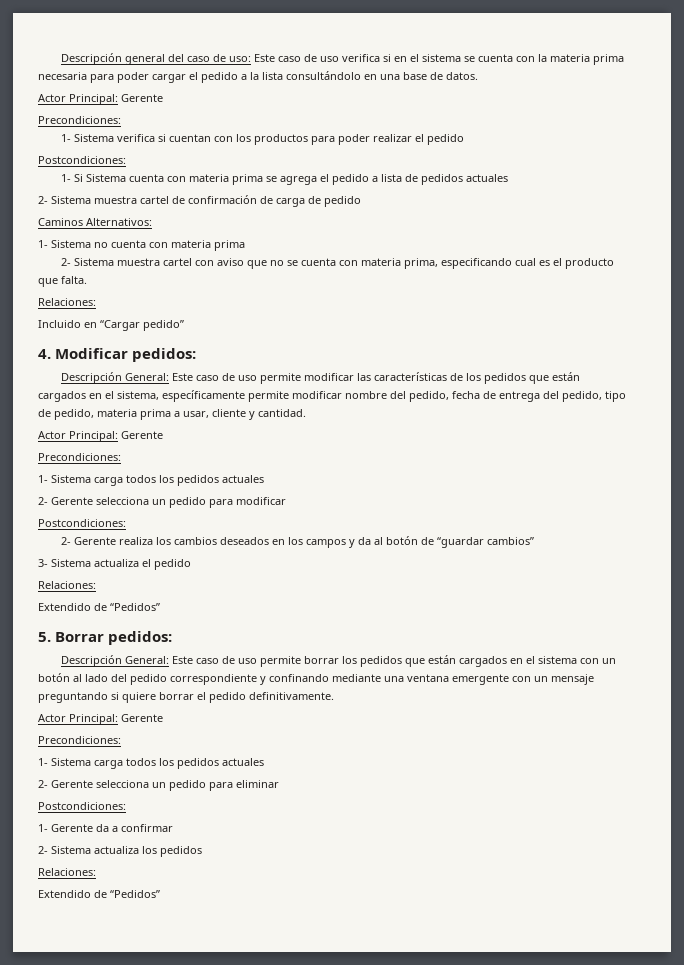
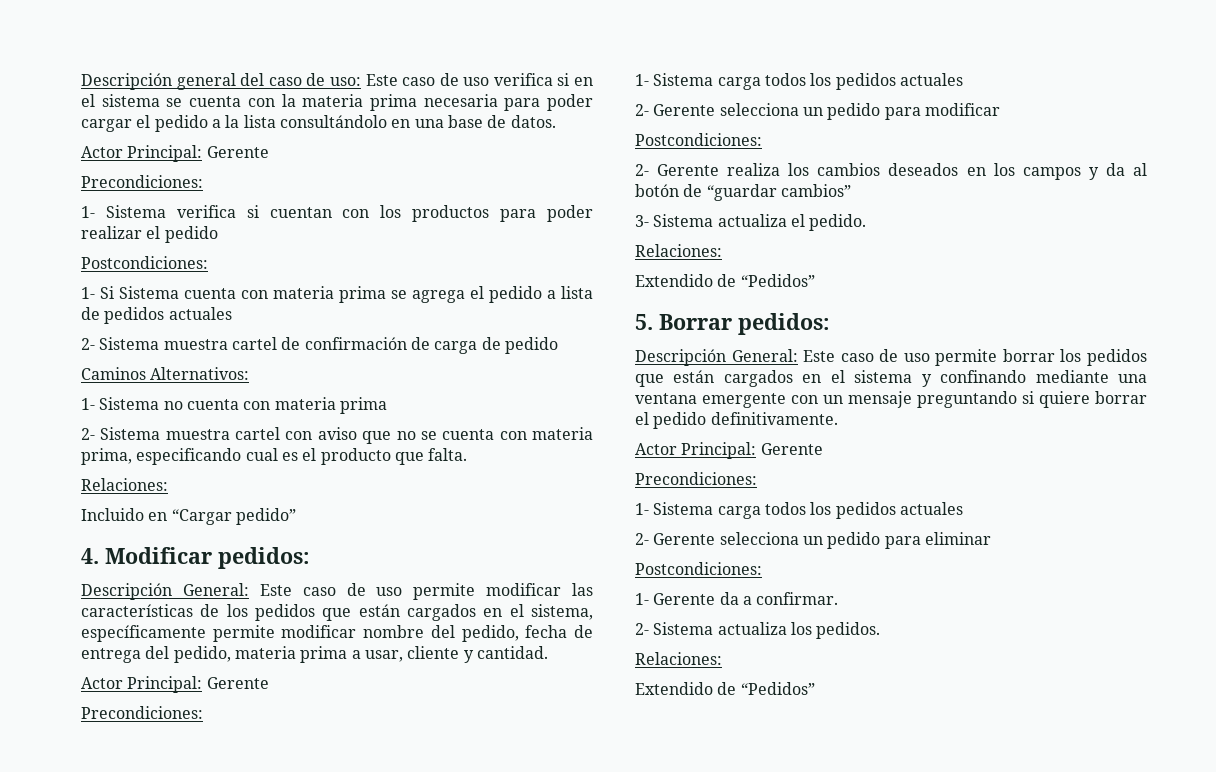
- Descripción General: Este caso de uso permite modificar las características de los pedidos que están cargados en el sistema, específicamente permite modificar nombre del pedido, fecha de entrega del pedido, tipo de pedido, materia prima a usar, cliente y cantidad.
+ Descripción General: Este caso de uso permite modificar las características de los pedidos que están cargados en el sistema, específicamente permite modificar nombre del pedido, fecha de entrega del pedido, materia prima a usar, cliente y cantidad.
- 3- Sistema actualiza el pedido
+ 3- Sistema actualiza el pedido.
- Descripción General: Este caso de uso permite borrar los pedidos que están cargados en el sistema con un botón al lado del pedido correspondiente y confinando mediante una ventana emergente con un mensaje preguntando si quiere borrar el pedido definitivamente.
+ Descripción General: Este caso de uso permite borrar los pedidos que están cargados en el sistema y confinando mediante una ventana emergente con un mensaje preguntando si quiere borrar el pedido definitivamente.
- 1- Gerente da a confirmar
+ 1- Gerente da a confirmar.
- 2- Sistema actualiza los pedidos
+ 2- Sistema actualiza los pedidos.

